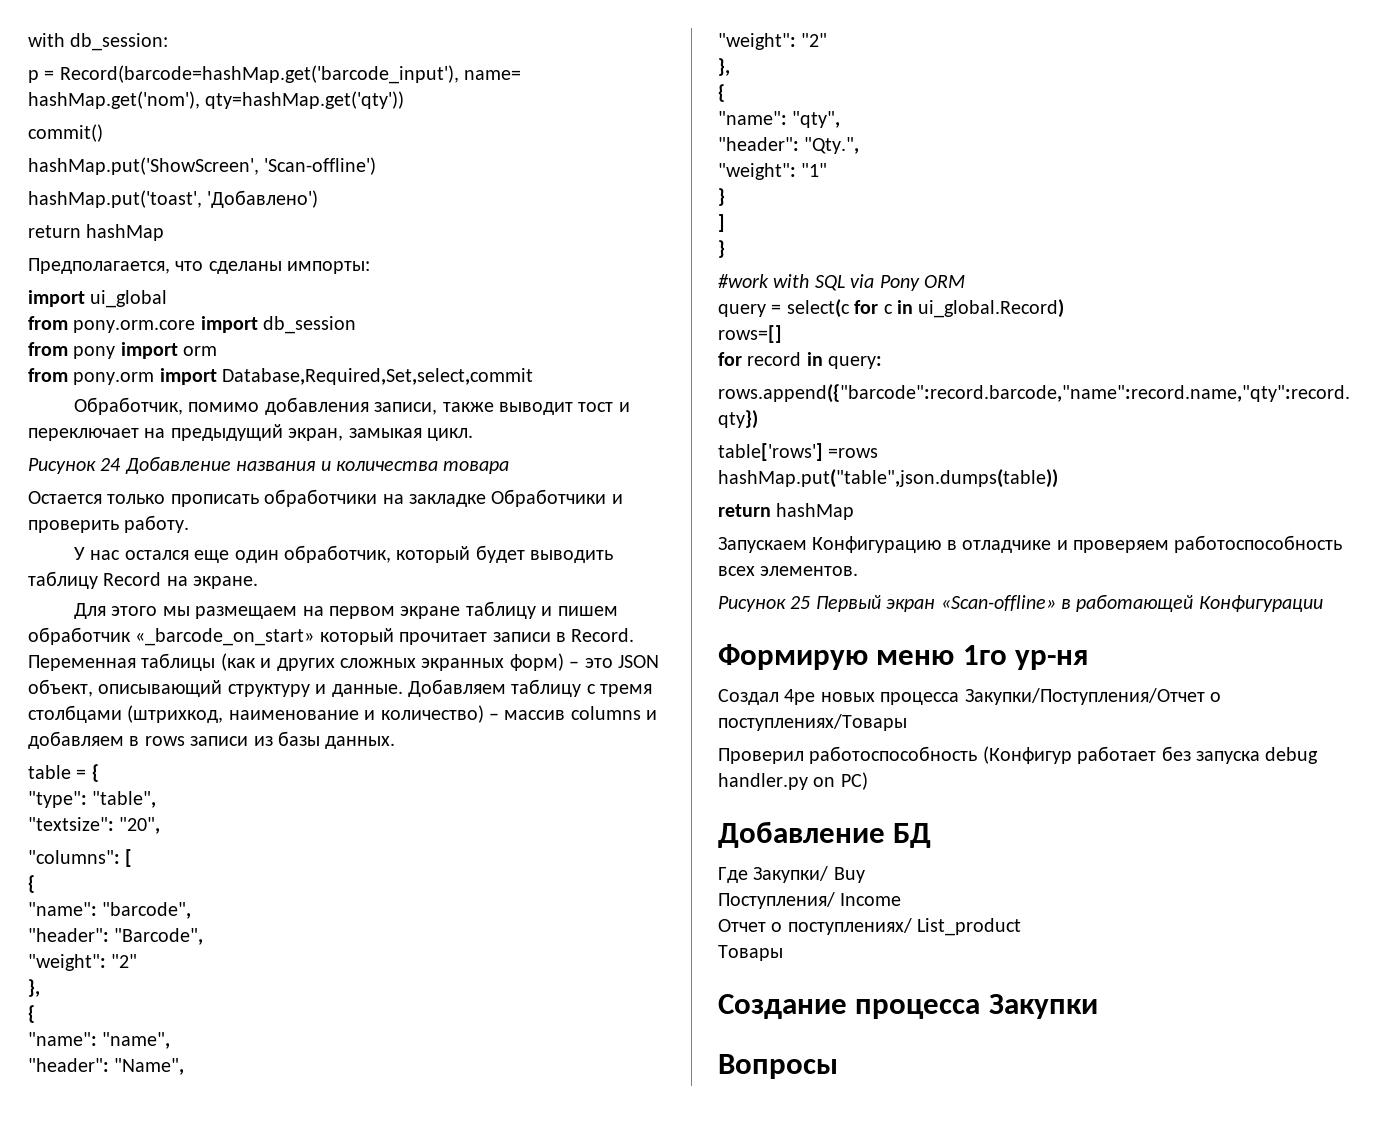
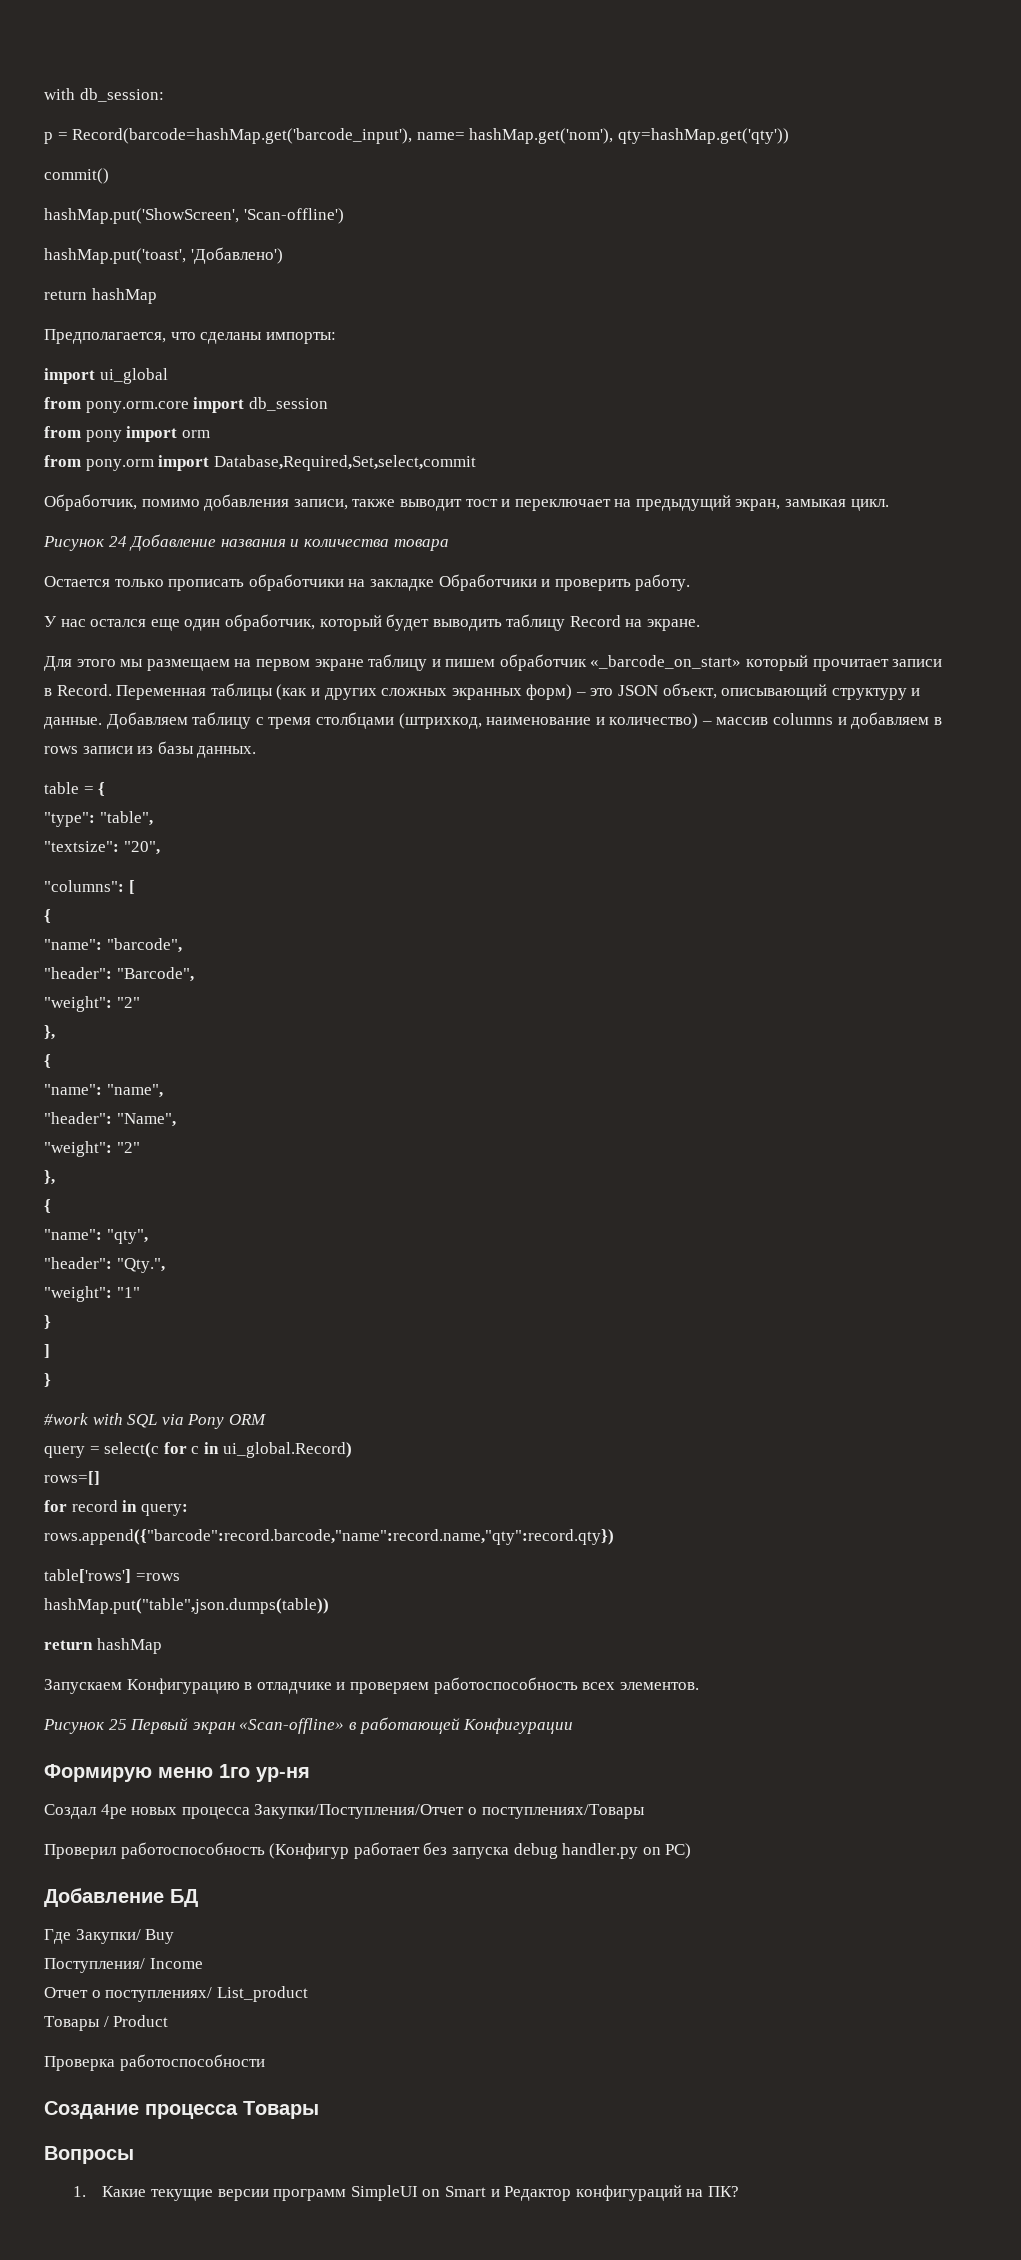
- Товары
+ Товары / Product
+ Проверка работоспособности
- Создание процесса Закупки
+ Создание процесса Товары
+ 1. Какие текущие версии программ SimpleUI on Smart и Редактор конфигураций на ПК?

